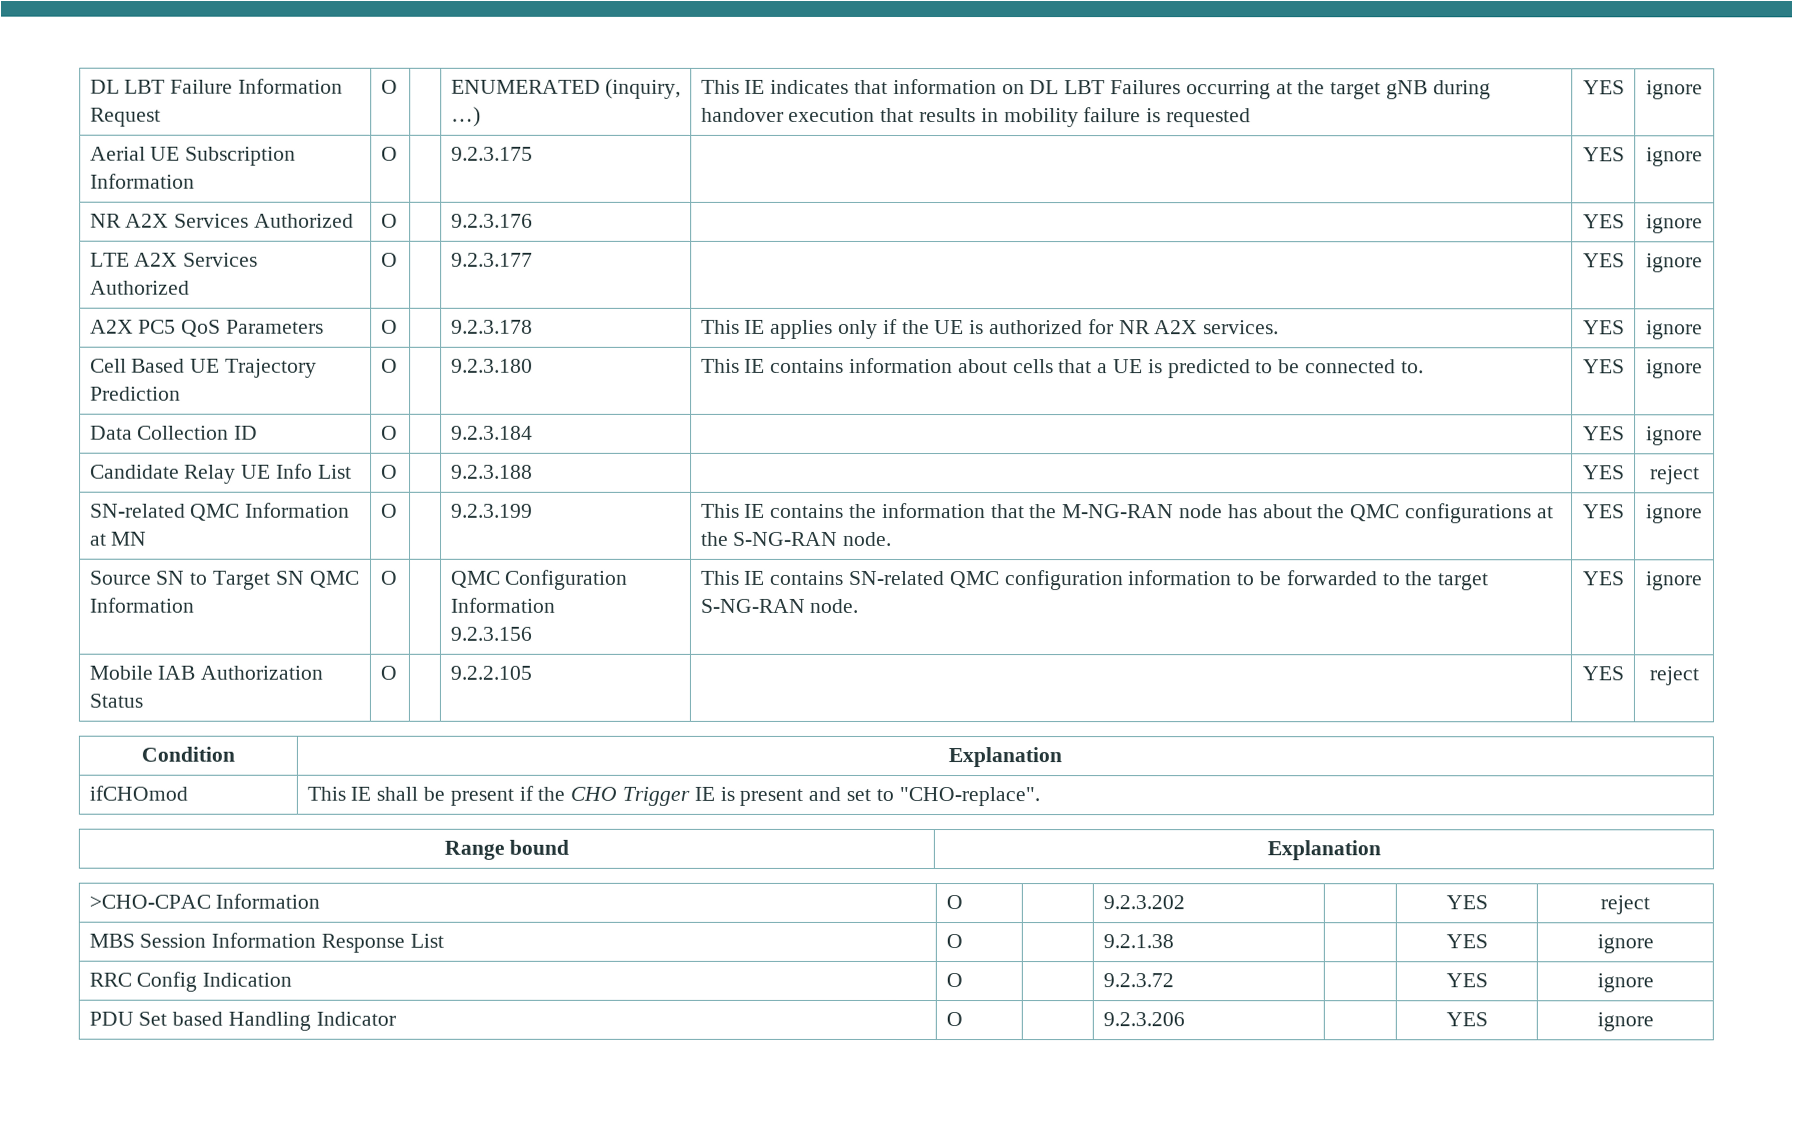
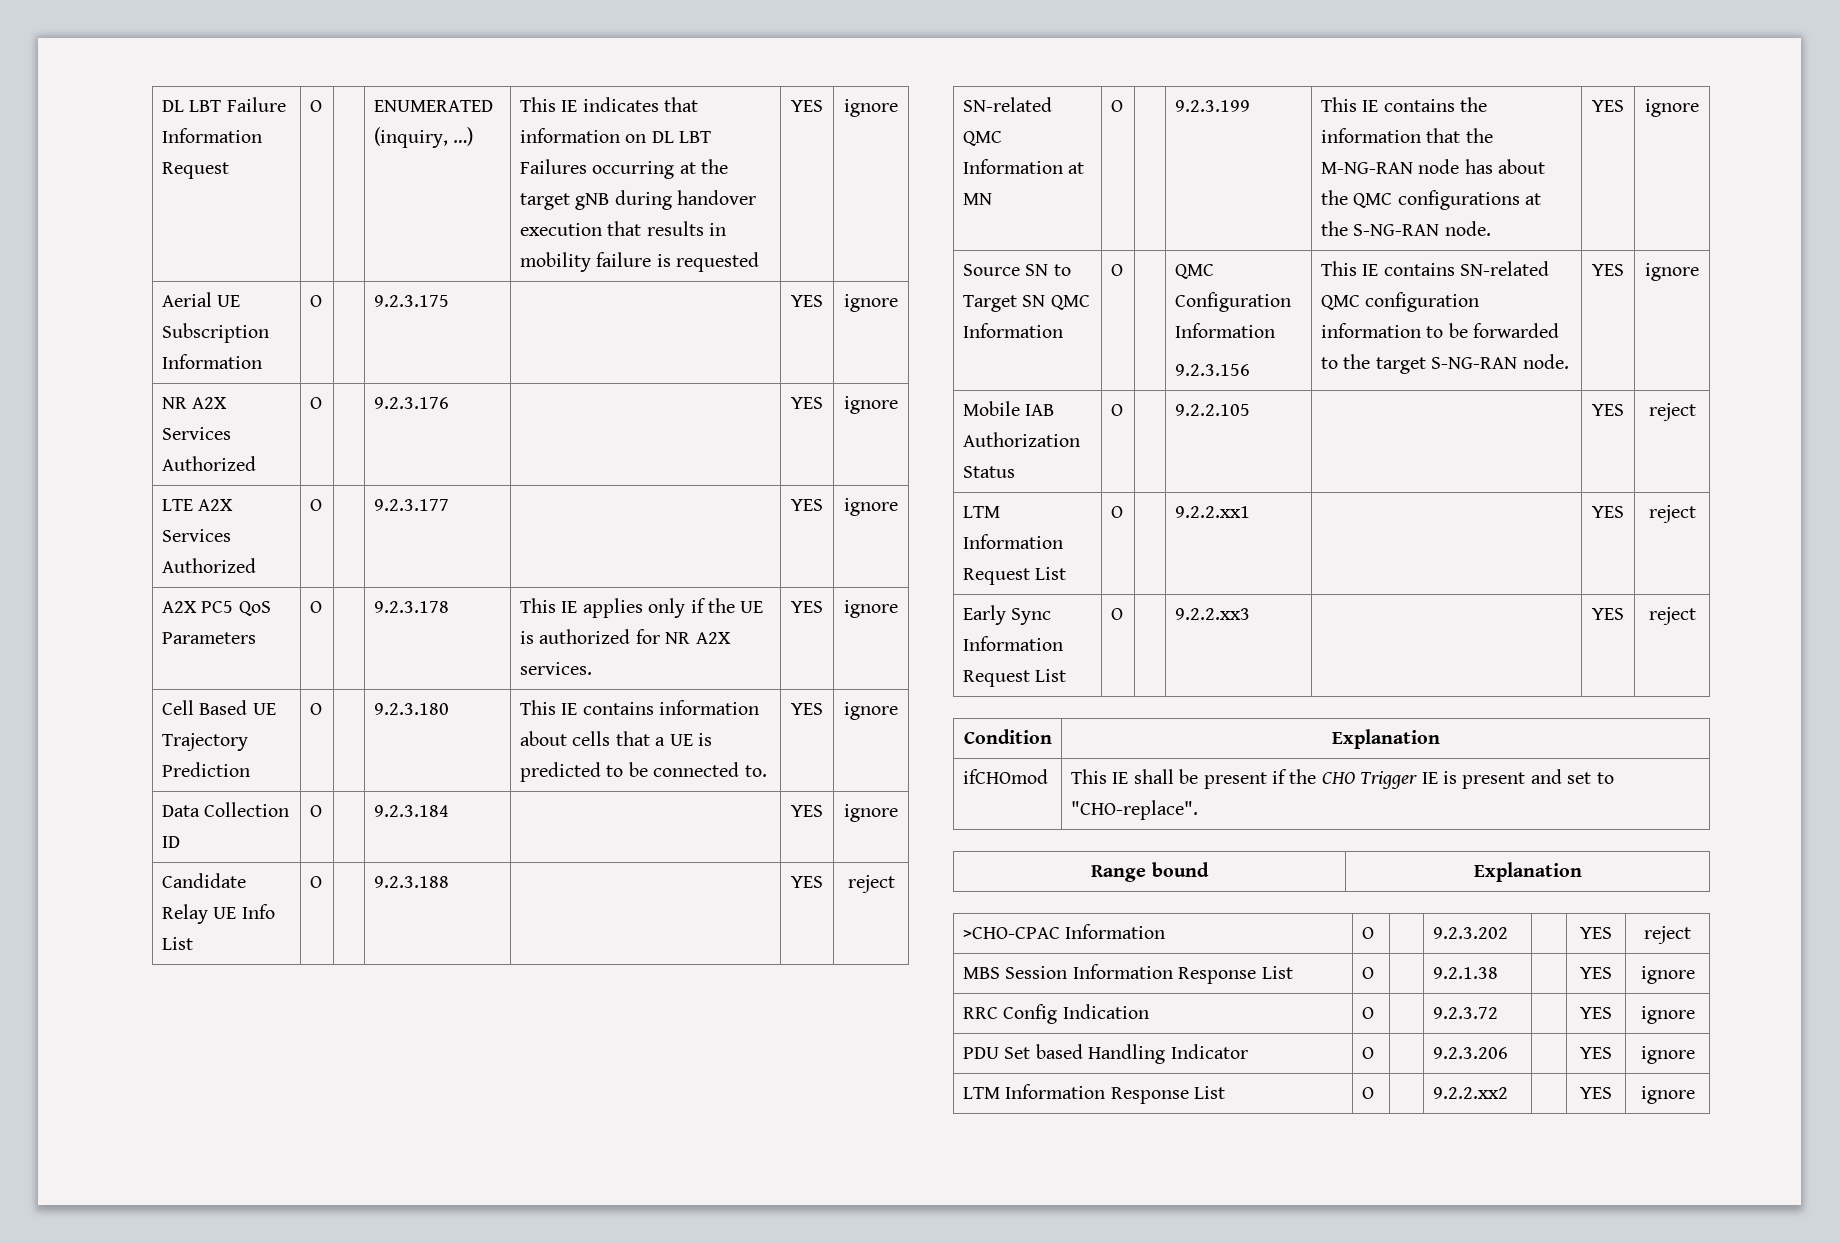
+ LTM Information Request List | O | | 9.2.2.xx1 | | YES | reject
+ Early Sync Information Request List | O | | 9.2.2.xx3 | | YES | reject
+ LTM Information Response List | O | | 9.2.2.xx2 | | YES | ignore

